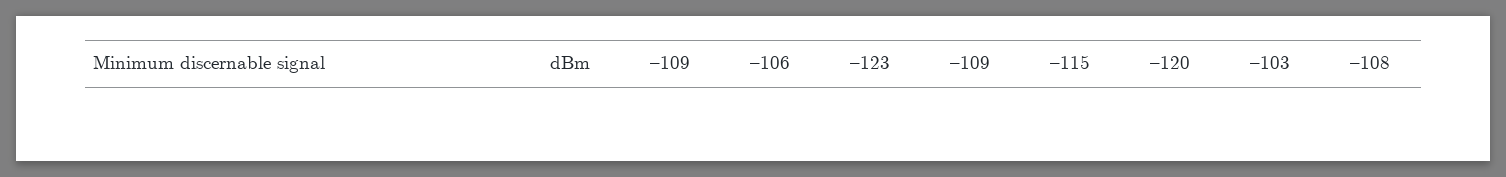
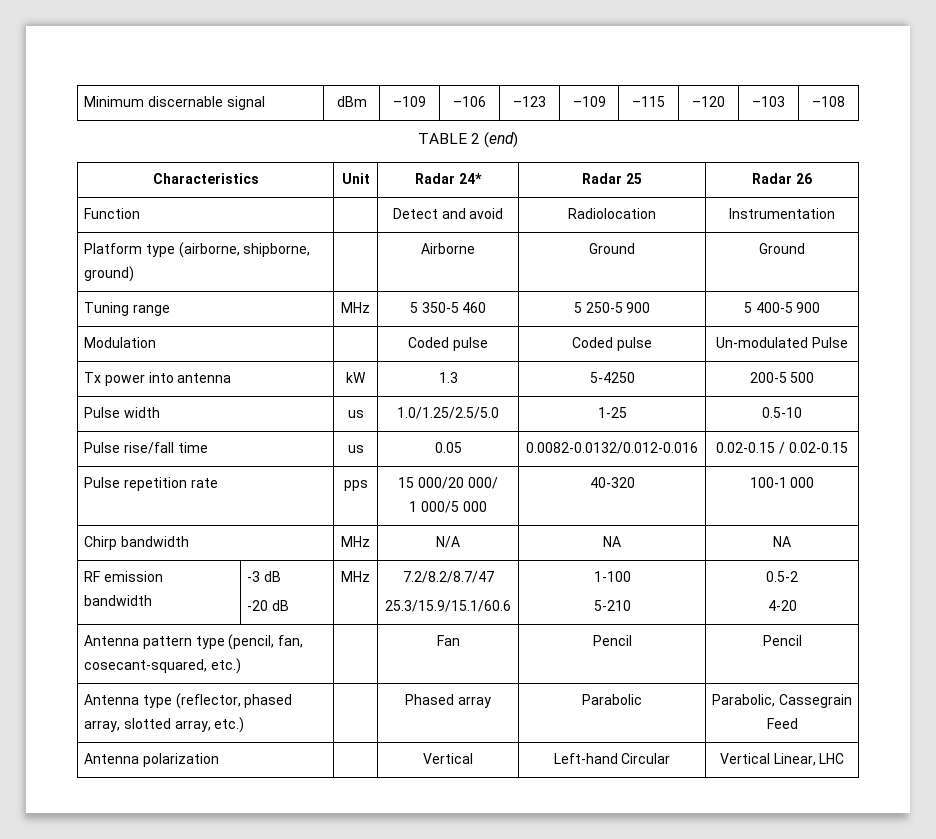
+ TABLE 2 (end)
+ Characteristics | Unit | Radar 24* | Radar 25 | Radar 26
+ Function | | Detect and avoid | Radiolocation | Instrumentation
+ Platform type (airborne, shipborne, ground) | | Airborne | Ground | Ground
+ Tuning range | MHz | 5 350-5 460 | 5 250-5 900 | 5 400-5 900
+ Modulation | | Coded pulse | Coded pulse | Un-modulated Pulse
+ Tx power into antenna | kW | 1.3 | 5-4250 | 200-5 500
+ Pulse width | us | 1.0/1.25/2.5/5.0 | 1-25 | 0.5-10
+ Pulse rise/fall time | us | 0.05 | 0.0082-0.0132/0.012-0.016 | 0.02-0.15 / 0.02-0.15
+ Pulse repetition rate | pps | 15 000/20 000/
+ 1 000/5 000 | 40-320 | 100-1 000
+ Chirp bandwidth | MHz | N/A | NA | NA
+ RF emission bandwidth | -3 dB
+ -20 dB | MHz | 7.2/8.2/8.7/47
+ 25.3/15.9/15.1/60.6 | 1-100
+ 5-210 | 0.5-2
+ 4-20
+ Antenna pattern type (pencil, fan, cosecant-squared, etc.) | | Fan | Pencil | Pencil
+ Antenna type (reflector, phased array, slotted array, etc.) | | Phased array | Parabolic | Parabolic, Cassegrain Feed
+ Antenna polarization | | Vertical | Left-hand Circular | Vertical Linear, LHC

